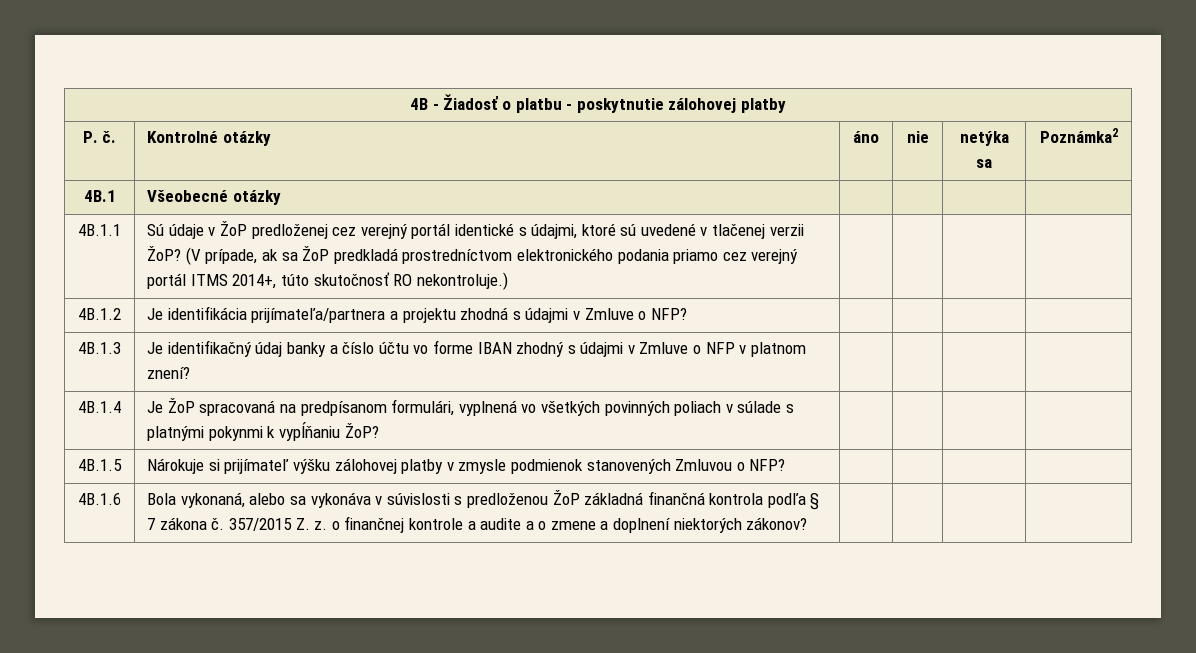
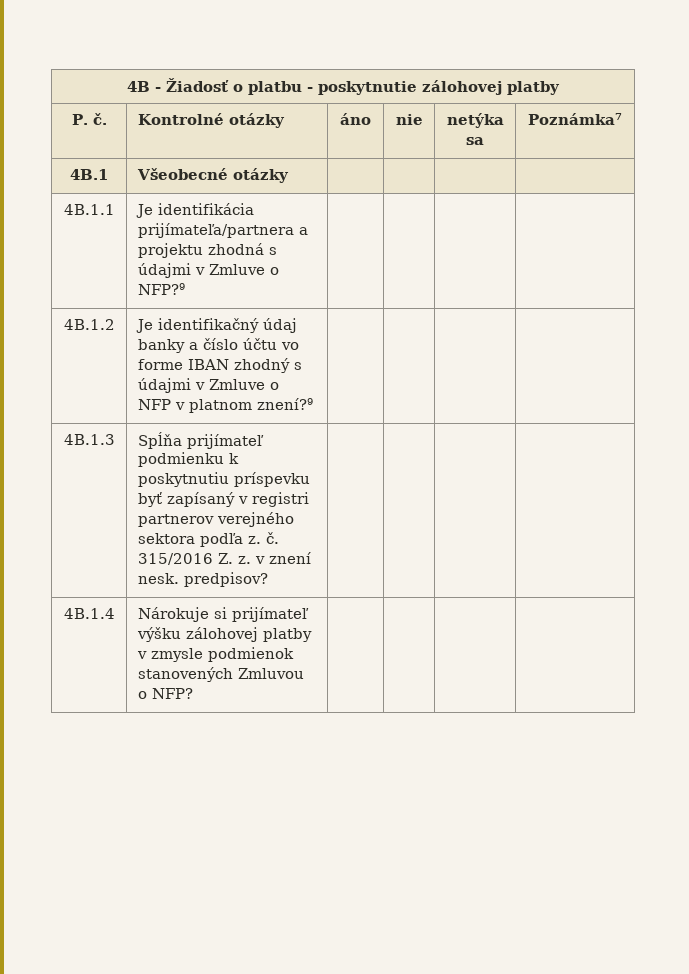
- P. č. | Kontrolné otázky | áno | nie | netýka sa | Poznámka2
+ P. č. | Kontrolné otázky | áno | nie | netýka sa | Poznámka7
- 4B.1.1 | Sú údaje v ŽoP predloženej cez verejný portál identické s údajmi, ktoré sú uvedené v tlačenej verzii ŽoP? (V prípade, ak sa ŽoP predkladá prostredníctvom elektronického podania priamo cez verejný portál ITMS 2014+, túto skutočnosť RO nekontroluje.) | | | |
- 4B.1.2 | Je identifikácia prijímateľa/partnera a projektu zhodná s údajmi v Zmluve o NFP? | | | |
- 4B.1.3 | Je identifikačný údaj banky a číslo účtu vo forme IBAN zhodný s údajmi v Zmluve o NFP v platnom znení? | | | |
- 4B.1.4 | Je ŽoP spracovaná na predpísanom formulári, vyplnená vo všetkých povinných poliach v súlade s platnými pokynmi k vypĺňaniu ŽoP? | | | |
- 4B.1.5 | Nárokuje si prijímateľ výšku zálohovej platby v zmysle podmienok stanovených Zmluvou o NFP? | | | |
+ 4B.1.1 | Je identifikácia prijímateľa/partnera a projektu zhodná s údajmi v Zmluve o NFP?9 | | | |
+ 4B.1.2 | Je identifikačný údaj banky a číslo účtu vo forme IBAN zhodný s údajmi v Zmluve o NFP v platnom znení?9 | | | |
+ 4B.1.3 | Spĺňa prijímateľ podmienku k poskytnutiu príspevku byť zapísaný v registri partnerov verejného sektora podľa z. č. 315/2016 Z. z. v znení nesk. predpisov? | | | |
+ 4B.1.4 | Nárokuje si prijímateľ výšku zálohovej platby v zmysle podmienok stanovených Zmluvou o NFP? | | | |
- 4B.1.6 | Bola vykonaná, alebo sa vykonáva v súvislosti s predloženou ŽoP základná finančná kontrola podľa § 7 zákona č. 357/2015 Z. z. o finančnej kontrole a audite a o zmene a doplnení niektorých zákonov? | | | |

